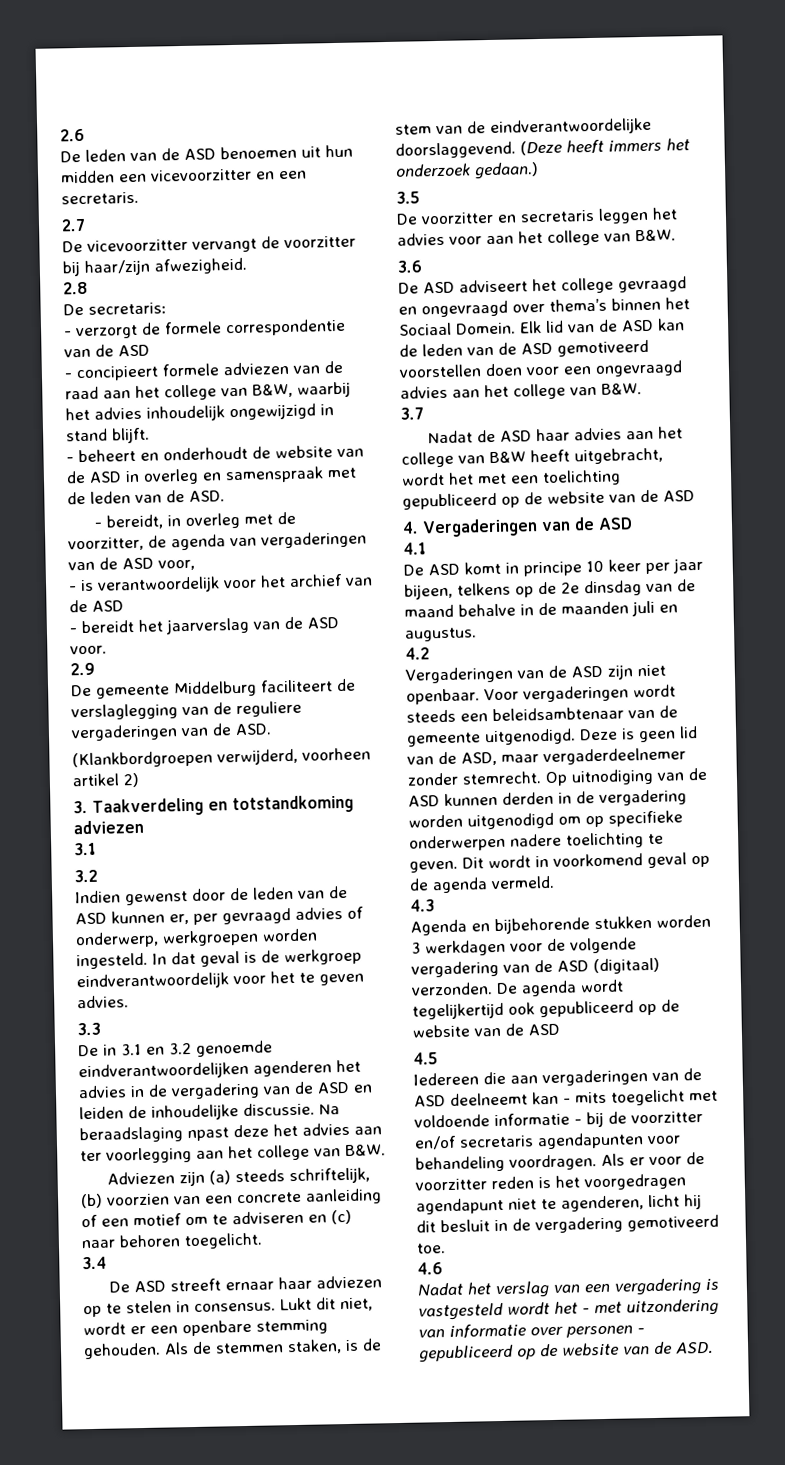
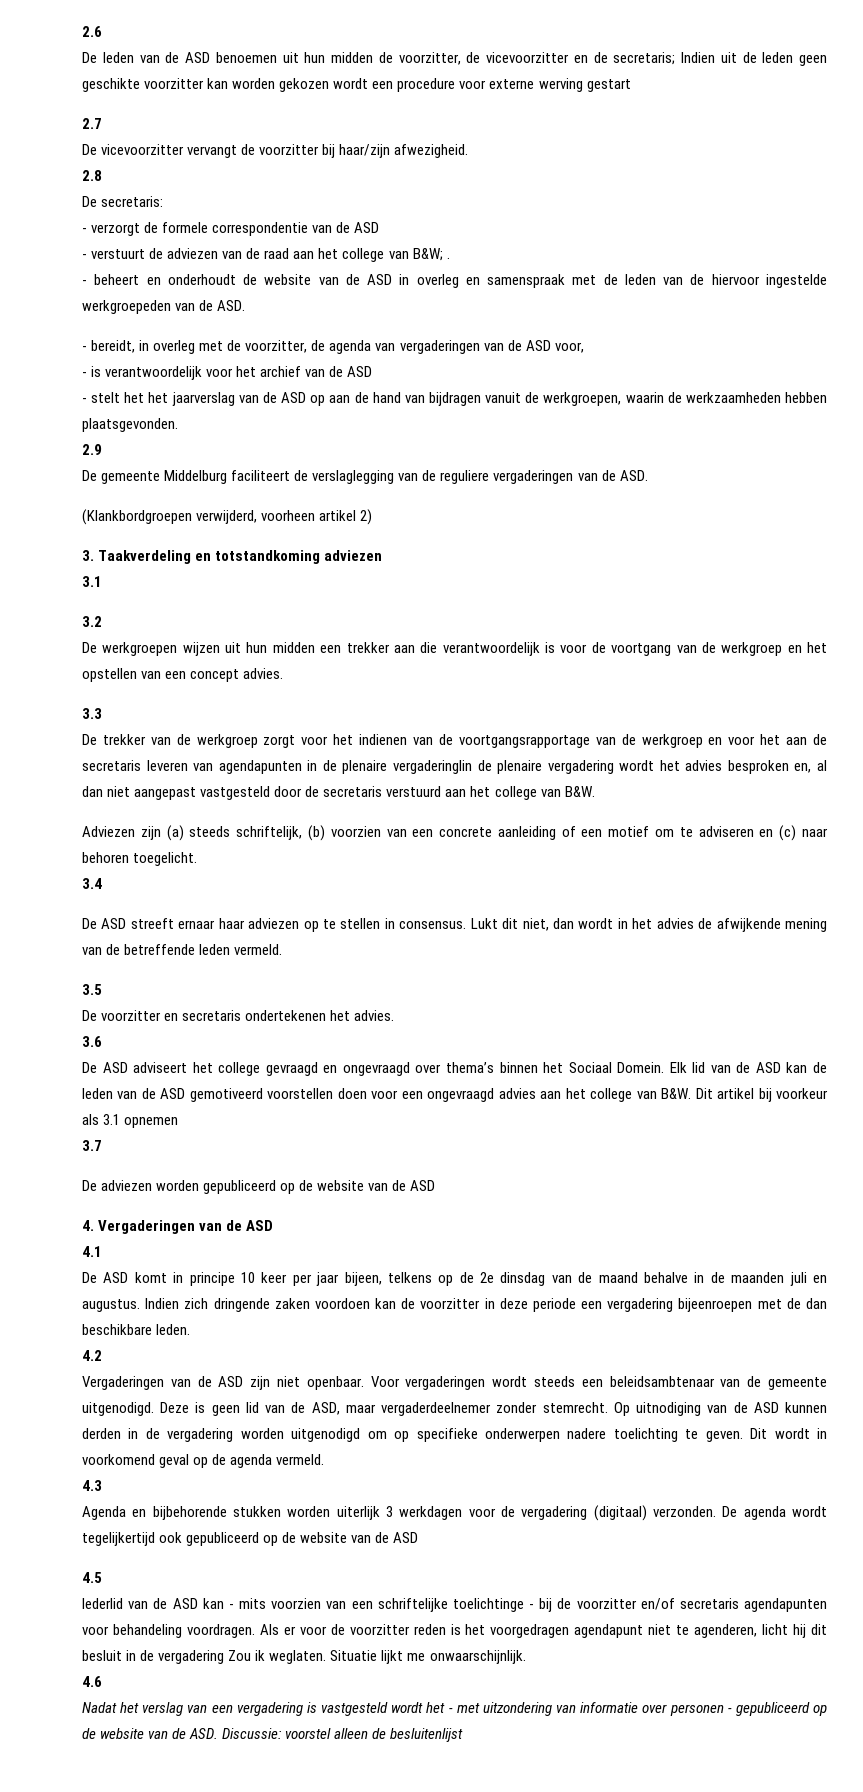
- De leden van de ASD benoemen uit hun midden een vicevoorzitter en een secretaris.
+ De leden van de ASD benoemen uit hun midden de voorzitter, de vicevoorzitter en de secretaris; Indien uit de leden geen geschikte voorzitter kan worden gekozen wordt een procedure voor externe werving gestart
- - concipieert formele adviezen van de raad aan het college van B&W, waarbij het advies inhoudelijk ongewijzigd in stand blijft.
+ - verstuurt de adviezen van de raad aan het college van B&W; .
- - beheert en onderhoudt de website van de ASD in overleg en samenspraak met de leden van de ASD.
+ - beheert en onderhoudt de website van de ASD in overleg en samenspraak met de leden van de hiervoor ingestelde werkgroepeden van de ASD.
- - bereidt het jaarverslag van de ASD voor.
+ - stelt het het jaarverslag van de ASD op aan de hand van bijdragen vanuit de werkgroepen, waarin de werkzaamheden hebben plaatsgevonden.
- Indien gewenst door de leden van de ASD kunnen er, per gevraagd advies of onderwerp, werkgroepen worden ingesteld. In dat geval is de werkgroep eindverantwoordelijk voor het te geven advies.
+ De werkgroepen wijzen uit hun midden een trekker aan die verantwoordelijk is voor de voortgang van de werkgroep en het opstellen van een concept advies.
  3.3
- De in 3.1 en 3.2 genoemde eindverantwoordelijken agenderen het advies in de vergadering van de ASD en leiden de inhoudelijke discussie. Na beraadslaging npast deze het advies aan ter voorlegging aan het college van B&W.
+ De trekker van de werkgroep zorgt voor het indienen van de voortgangsrapportage van de werkgroep en voor het aan de secretaris leveren van agendapunten in de plenaire vergaderingIin de plenaire vergadering wordt het advies besproken en, al dan niet aangepast vastgesteld door de secretaris verstuurd aan het college van B&W.
- De ASD streeft ernaar haar adviezen op te stelen in consensus.
+ De ASD streeft ernaar haar adviezen op te stellen in consensus.
- Lukt dit niet, wordt er een openbare stemming gehouden. Als de stemmen staken, is de stem van de eindverantwoordelijke doorslaggevend. (Deze heeft immers het onderzoek gedaan.)
+ Lukt dit niet, dan wordt in het advies de afwijkende mening van de betreffende leden vermeld.
- De voorzitter en secretaris leggen het advies voor aan het college van B&W.
+ De voorzitter en secretaris ondertekenen het advies.
- Elk lid van de ASD kan de leden van de ASD gemotiveerd voorstellen doen voor een ongevraagd advies aan het college van B&W.
+ Elk lid van de ASD kan de leden van de ASD gemotiveerd voorstellen doen voor een ongevraagd advies aan het college van B&W. Dit artikel bij voorkeur als 3.1 opnemen
  3.7
- Nadat de ASD haar advies aan het college van B&W heeft uitgebracht, wordt het met een toelichting gepubliceerd op de website van de ASD
+ De adviezen worden gepubliceerd op de website van de ASD
+ Indien zich dringende zaken voordoen kan de voorzitter in deze periode een vergadering bijeenroepen met de dan beschikbare leden.
- Agenda en bijbehorende stukken worden 3 werkdagen voor de volgende vergadering van de ASD (digitaal) verzonden.
+ Agenda en bijbehorende stukken worden uiterlijk 3 werkdagen voor de vergadering (digitaal) verzonden.
- Iedereen die aan vergaderingen van de ASD deelneemt kan - mits toegelicht met voldoende informatie - bij de voorzitter en/of secretaris agendapunten voor behandeling voordragen.
+ Iederlid van de ASD kan - mits voorzien van een schriftelijke toelichtinge - bij de voorzitter en/of secretaris agendapunten voor behandeling voordragen.
- Als er voor de voorzitter reden is het voorgedragen agendapunt niet te agenderen, licht hij dit besluit in de vergadering gemotiveerd toe.
+ Als er voor de voorzitter reden is het voorgedragen agendapunt niet te agenderen, licht hij dit besluit in de vergadering Zou ik weglaten. Situatie lijkt me onwaarschijnlijk.
- Nadat het verslag van een vergadering is vastgesteld wordt het - met uitzondering van informatie over personen - gepubliceerd op de website van de ASD.
+ Nadat het verslag van een vergadering is vastgesteld wordt het - met uitzondering van informatie over personen - gepubliceerd op de website van de ASD. Discussie: voorstel alleen de besluitenlijst

